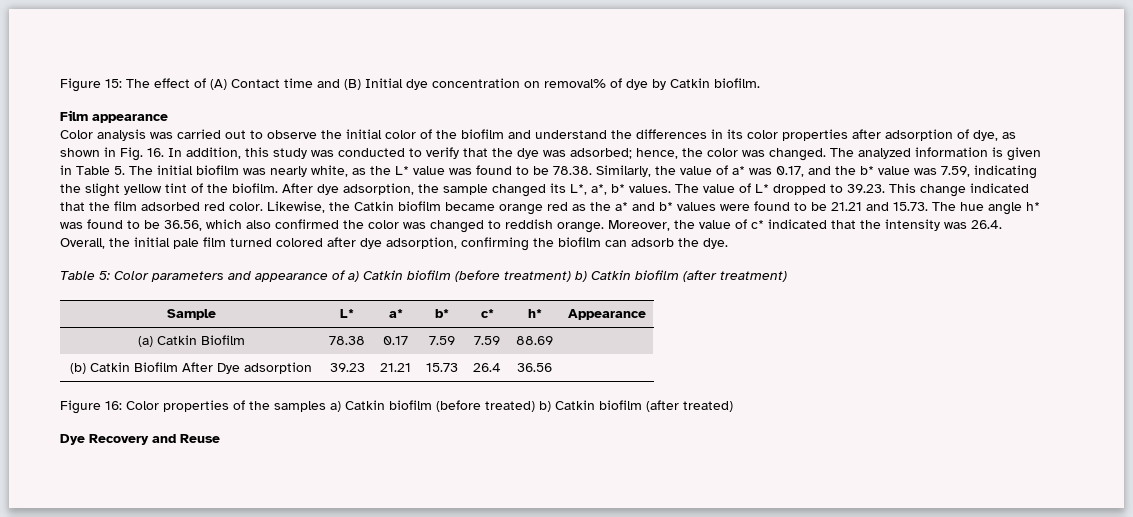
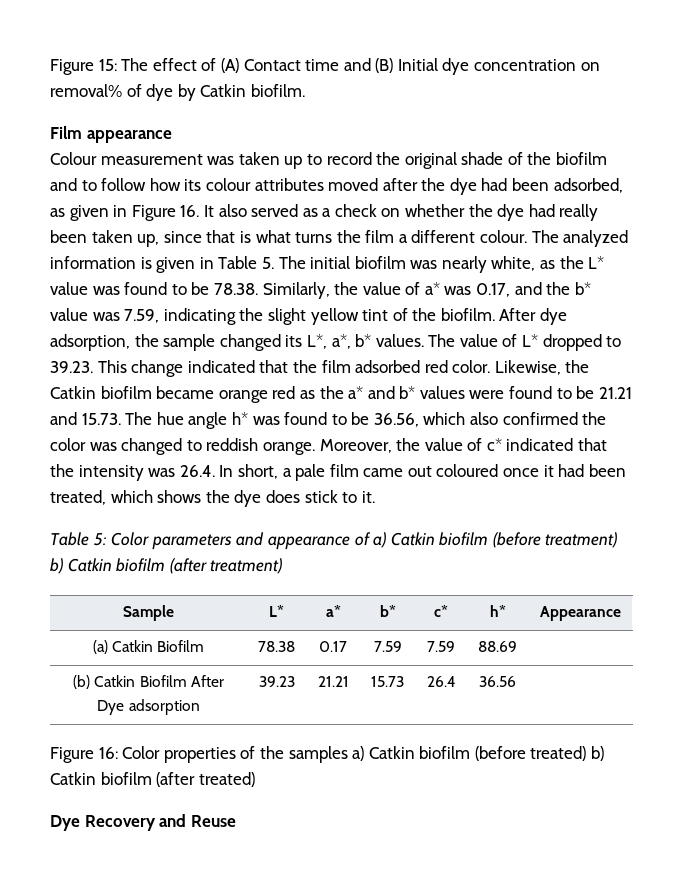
- Color analysis was carried out to observe the initial color of the biofilm and understand the differences in its color properties after adsorption of dye, as shown in Fig. 16. In addition, this study was conducted to verify that the dye was adsorbed; hence, the color was changed.
+ Colour measurement was taken up to record the original shade of the biofilm and to follow how its colour attributes moved after the dye had been adsorbed, as given in Figure 16. It also served as a check on whether the dye had really been taken up, since that is what turns the film a different colour.
- Moreover, the value of c* indicated that the intensity was 26.4. Overall, the initial pale film turned colored after dye adsorption, confirming the biofilm can adsorb the dye.
+ Moreover, the value of c* indicated that the intensity was 26.4. In short, a pale film came out coloured once it had been treated, which shows the dye does stick to it.

